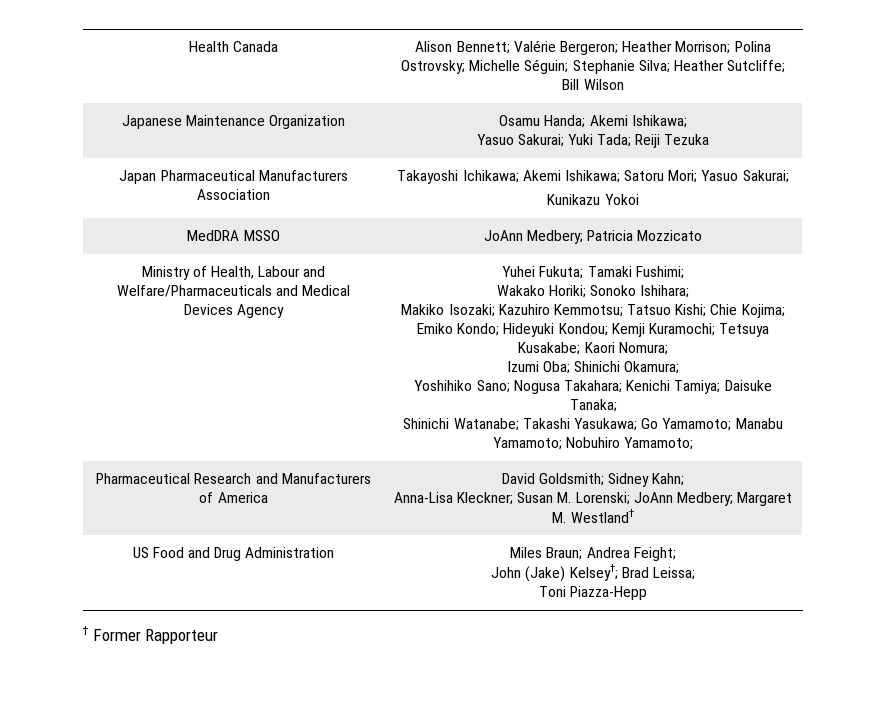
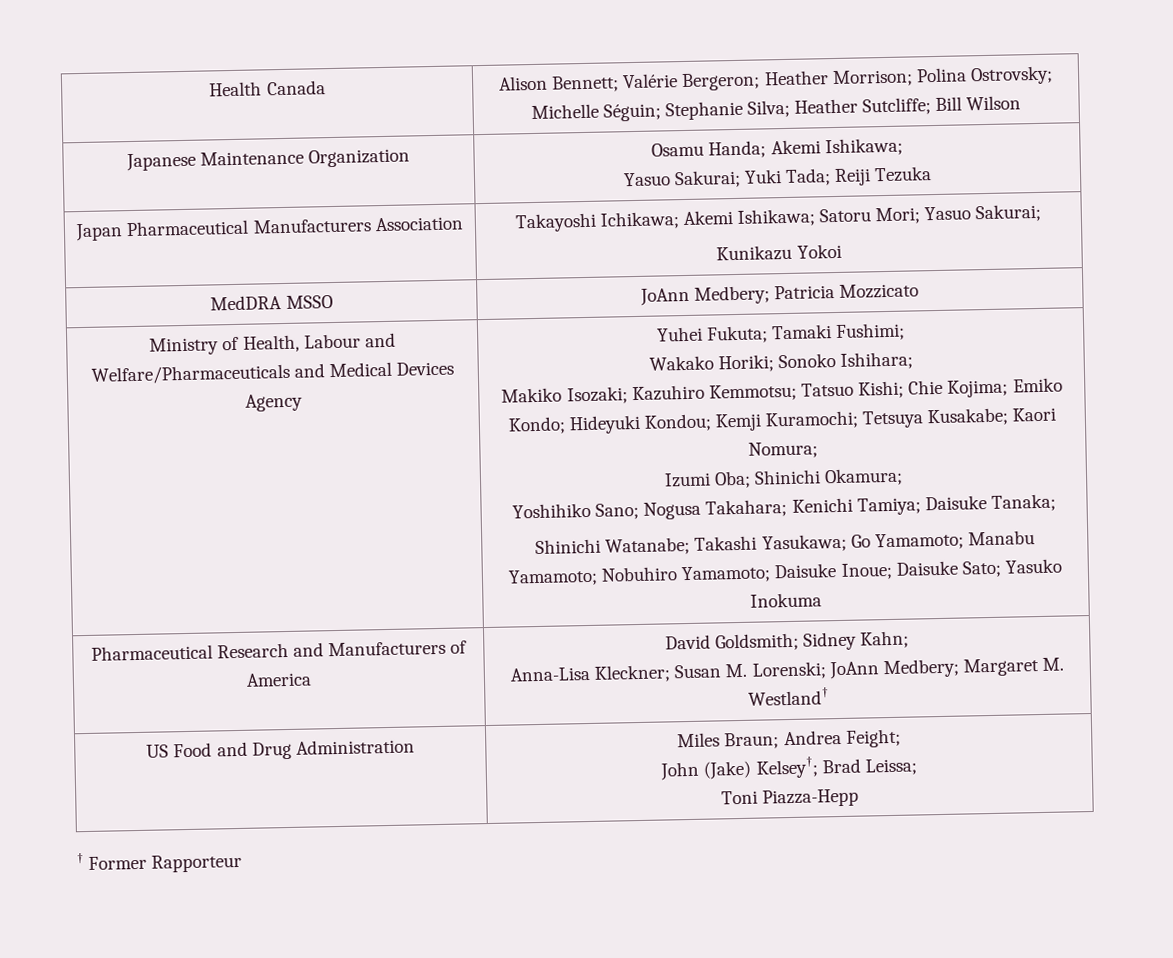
- Shinichi Watanabe; Takashi Yasukawa; Go Yamamoto; Manabu Yamamoto; Nobuhiro Yamamoto;
+ Shinichi Watanabe; Takashi Yasukawa; Go Yamamoto; Manabu Yamamoto; Nobuhiro Yamamoto; Daisuke Inoue; Daisuke Sato; Yasuko Inokuma

